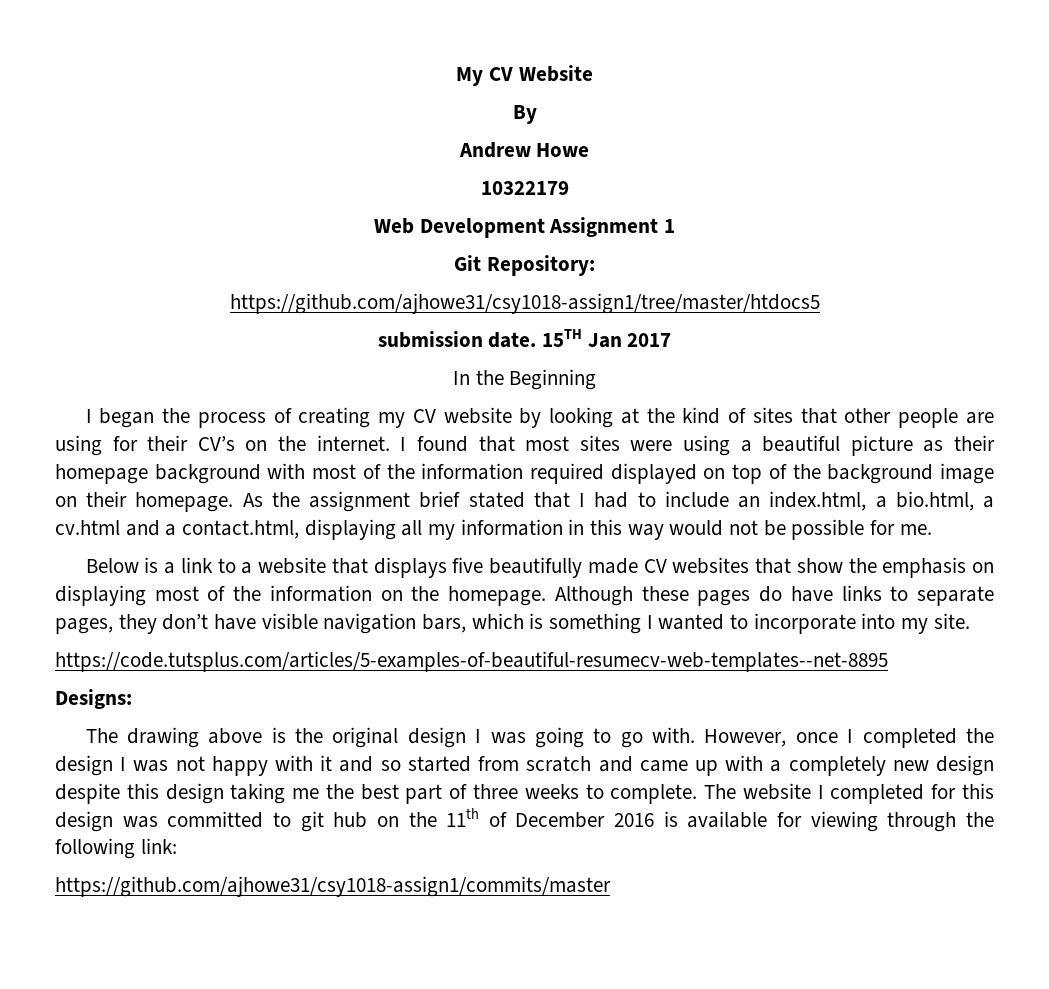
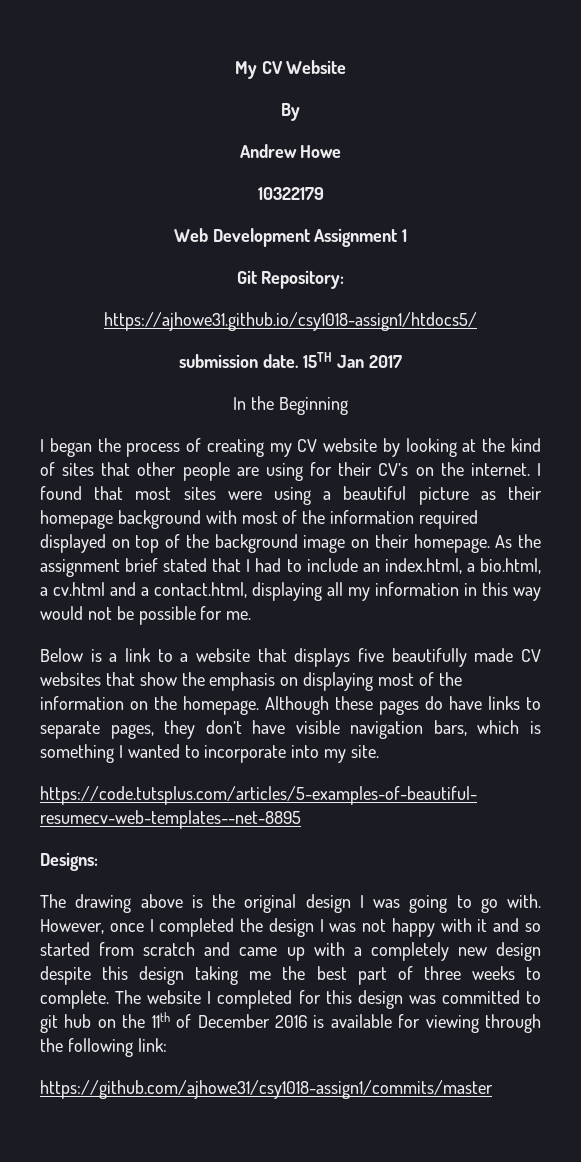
- https://github.com/ajhowe31/csy1018-assign1/tree/master/htdocs5
+ https://ajhowe31.github.io/csy1018-assign1/htdocs5/

